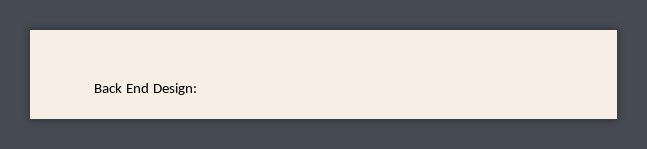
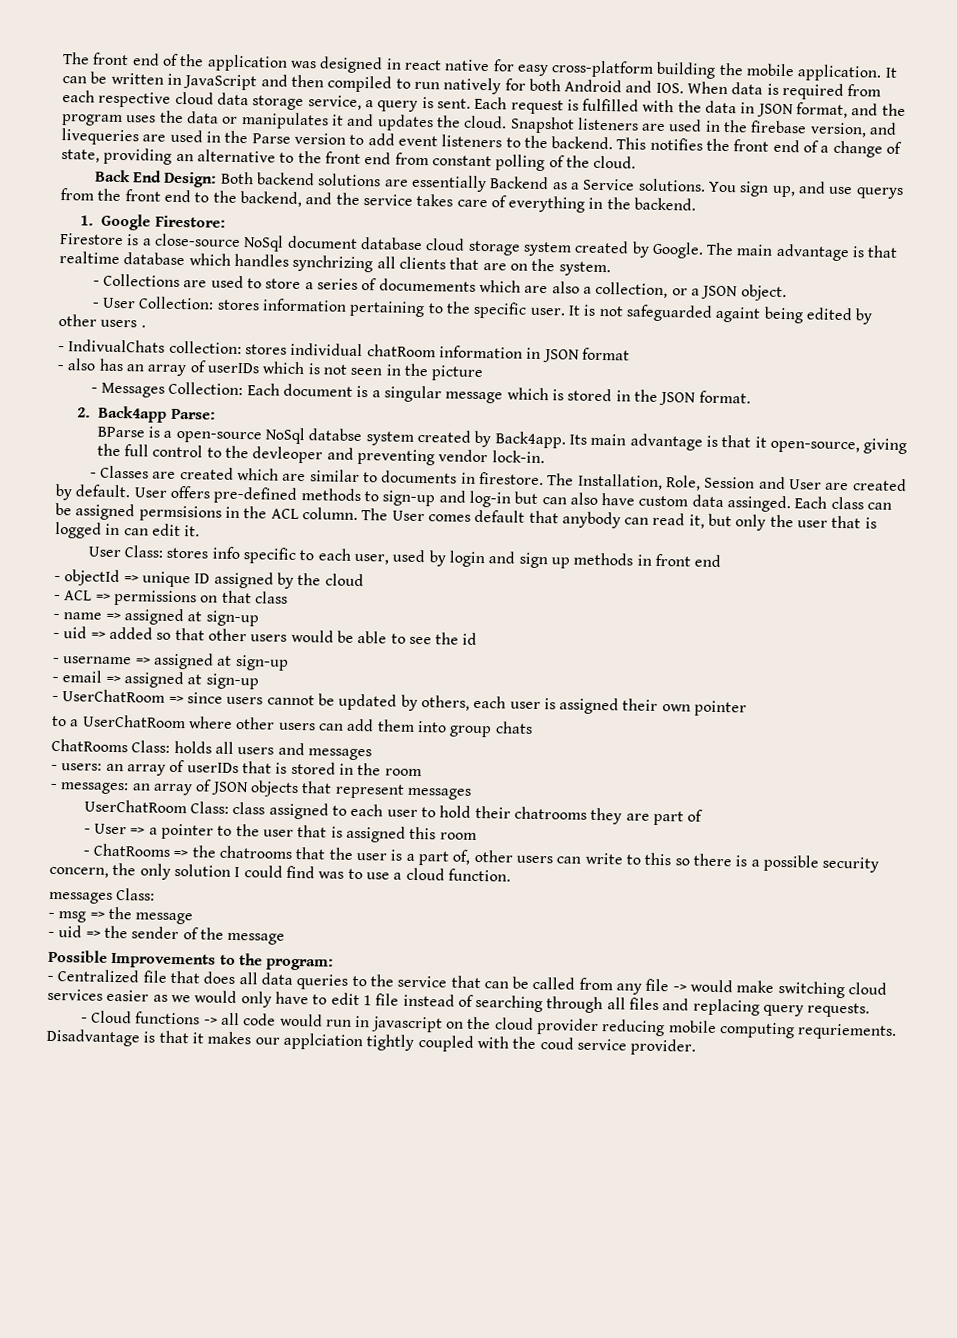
- Back End Design:
+ The front end of the application was designed in react native for easy cross-platform building the mobile application. It can be written in JavaScript and then compiled to run natively for both Android and IOS. When data is required from each respective cloud data storage service, a query is sent. Each request is fulfilled with the data in JSON format, and the program uses the data or manipulates it and updates the cloud. Snapshot listeners are used in the firebase version, and livequeries are used in the Parse version to add event listeners to the backend. This notifies the front end of a change of state, providing an alternative to the front end from constant polling of the cloud.
+ Back End Design: Both backend solutions are essentially Backend as a Service solutions. You sign up, and use querys from the front end to the backend, and the service takes care of everything in the backend.
+ 1. Google Firestore:
+ Firestore is a close-source NoSql document database cloud storage system created by Google. The main advantage is that realtime database which handles synchrizing all clients that are on the system.
+ - Collections are used to store a series of documements which are also a collection, or a JSON object.
+ - User Collection: stores information pertaining to the specific user. It is not safeguarded againt being edited by other users .
+ - IndivualChats collection: stores individual chatRoom information in JSON format
+ - also has an array of userIDs which is not seen in the picture
+ - Messages Collection: Each document is a singular message which is stored in the JSON format.
+ 2. Back4app Parse:
+ BParse is a open-source NoSql databse system created by Back4app. Its main advantage is that it open-source, giving the full control to the devleoper and preventing vendor lock-in.
+ - Classes are created which are similar to documents in firestore. The Installation, Role, Session and User are created by default. User offers pre-defined methods to sign-up and log-in but can also have custom data assinged. Each class can be assigned permsisions in the ACL column. The User comes default that anybody can read it, but only the user that is logged in can edit it.
+ User Class: stores info specific to each user, used by login and sign up methods in front end
+ - objectId => unique ID assigned by the cloud
+ - ACL => permissions on that class
+ - name => assigned at sign-up
+ - uid => added so that other users would be able to see the id
+ - username => assigned at sign-up
+ - email => assigned at sign-up
+ - UserChatRoom => since users cannot be updated by others, each user is assigned their own pointer
+ to a UserChatRoom where other users can add them into group chats
+ ChatRooms Class: holds all users and messages
+ - users: an array of userIDs that is stored in the room
+ - messages: an array of JSON objects that represent messages
+ UserChatRoom Class: class assigned to each user to hold their chatrooms they are part of
+ - User => a pointer to the user that is assigned this room
+ - ChatRooms => the chatrooms that the user is a part of, other users can write to this so there is a possible security concern, the only solution I could find was to use a cloud function.
+ messages Class:
+ - msg => the message
+ - uid => the sender of the message
+ Possible Improvements to the program:
+ - Centralized file that does all data queries to the service that can be called from any file -> would make switching cloud services easier as we would only have to edit 1 file instead of searching through all files and replacing query requests.
+ - Cloud functions -> all code would run in javascript on the cloud provider reducing mobile computing requriements. Disadvantage is that it makes our applciation tightly coupled with the coud service provider.

